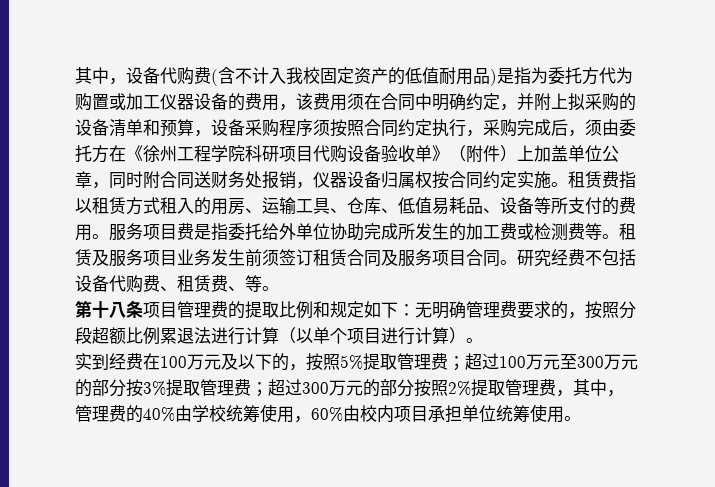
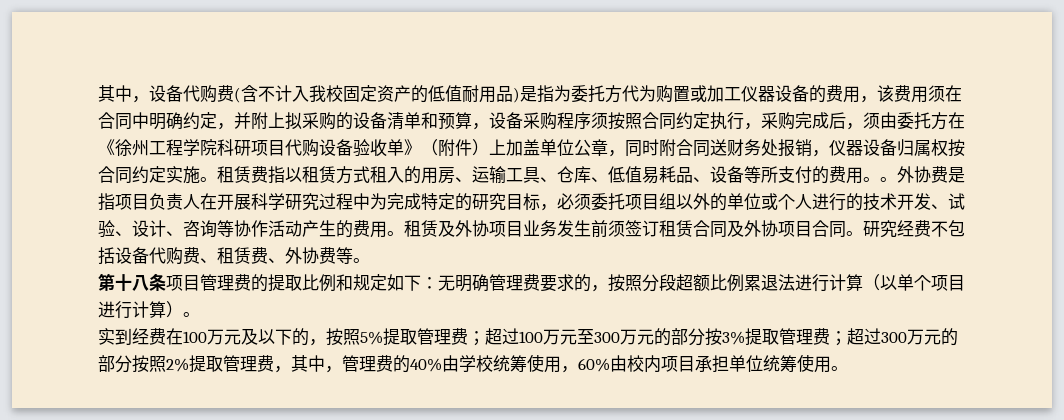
- 服务项目费是指委托给外单位协助完成所发生的加工费或检测费等。
+ 。外协费是指项目负责人在开展科学研究过程中为完成特定的研究目标，必须委托项目组以外的单位或个人进行的技术开发、试验、设计、咨询等协作活动产生的费用。
- 租赁及服务项目业务发生前须签订租赁合同及服务项目合同。
+ 租赁及外协项目业务发生前须签订租赁合同及外协项目合同。
- 研究经费不包括设备代购费、租赁费、等。
+ 研究经费不包括设备代购费、租赁费、外协费等。

